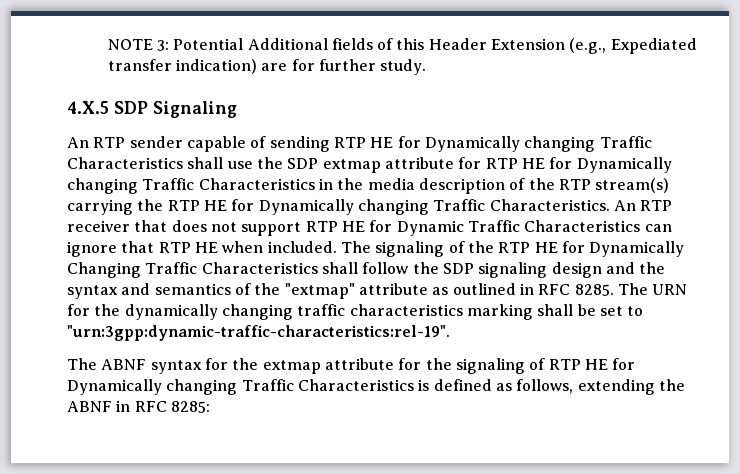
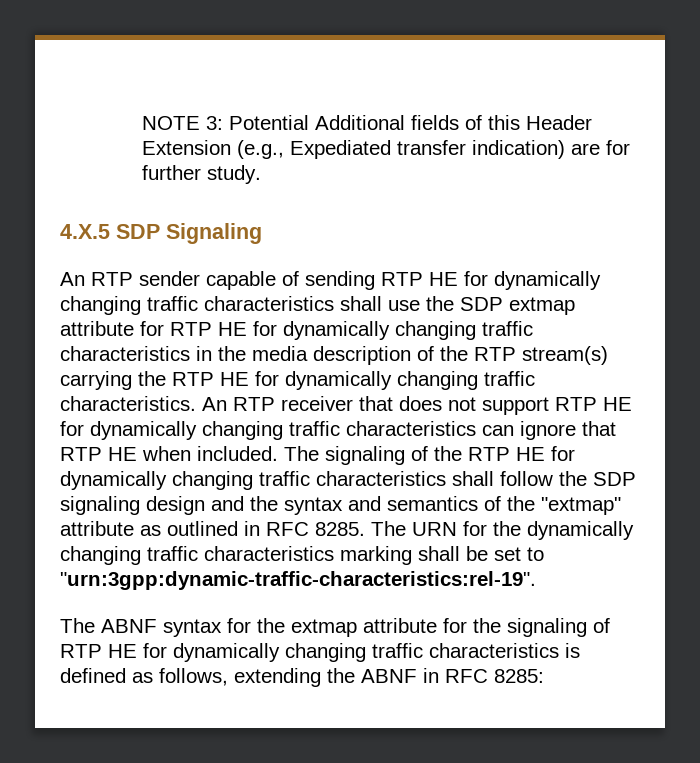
- An RTP sender capable of sending RTP HE for Dynamically changing Traffic Characteristics shall use the SDP extmap attribute for RTP HE for Dynamically changing Traffic Characteristics in the media description of the RTP stream(s) carrying the RTP HE for Dynamically changing Traffic Characteristics.
+ An RTP sender capable of sending RTP HE for dynamically changing traffic characteristics shall use the SDP extmap attribute for RTP HE for dynamically changing traffic characteristics in the media description of the RTP stream(s) carrying the RTP HE for dynamically changing traffic characteristics.
- An RTP receiver that does not support RTP HE for Dynamic Traffic Characteristics can ignore that RTP HE when included.
+ An RTP receiver that does not support RTP HE for dynamically changing traffic characteristics can ignore that RTP HE when included.
- The signaling of the RTP HE for Dynamically Changing Traffic Characteristics shall follow the SDP signaling design and the syntax and semantics of the "extmap" attribute as outlined in RFC 8285.
+ The signaling of the RTP HE for dynamically changing traffic characteristics shall follow the SDP signaling design and the syntax and semantics of the "extmap" attribute as outlined in RFC 8285.
- The ABNF syntax for the extmap attribute for the signaling of RTP HE for Dynamically changing Traffic Characteristics is defined as follows, extending the ABNF in RFC 8285:
+ The ABNF syntax for the extmap attribute for the signaling of RTP HE for dynamically changing traffic characteristics is defined as follows, extending the ABNF in RFC 8285:

